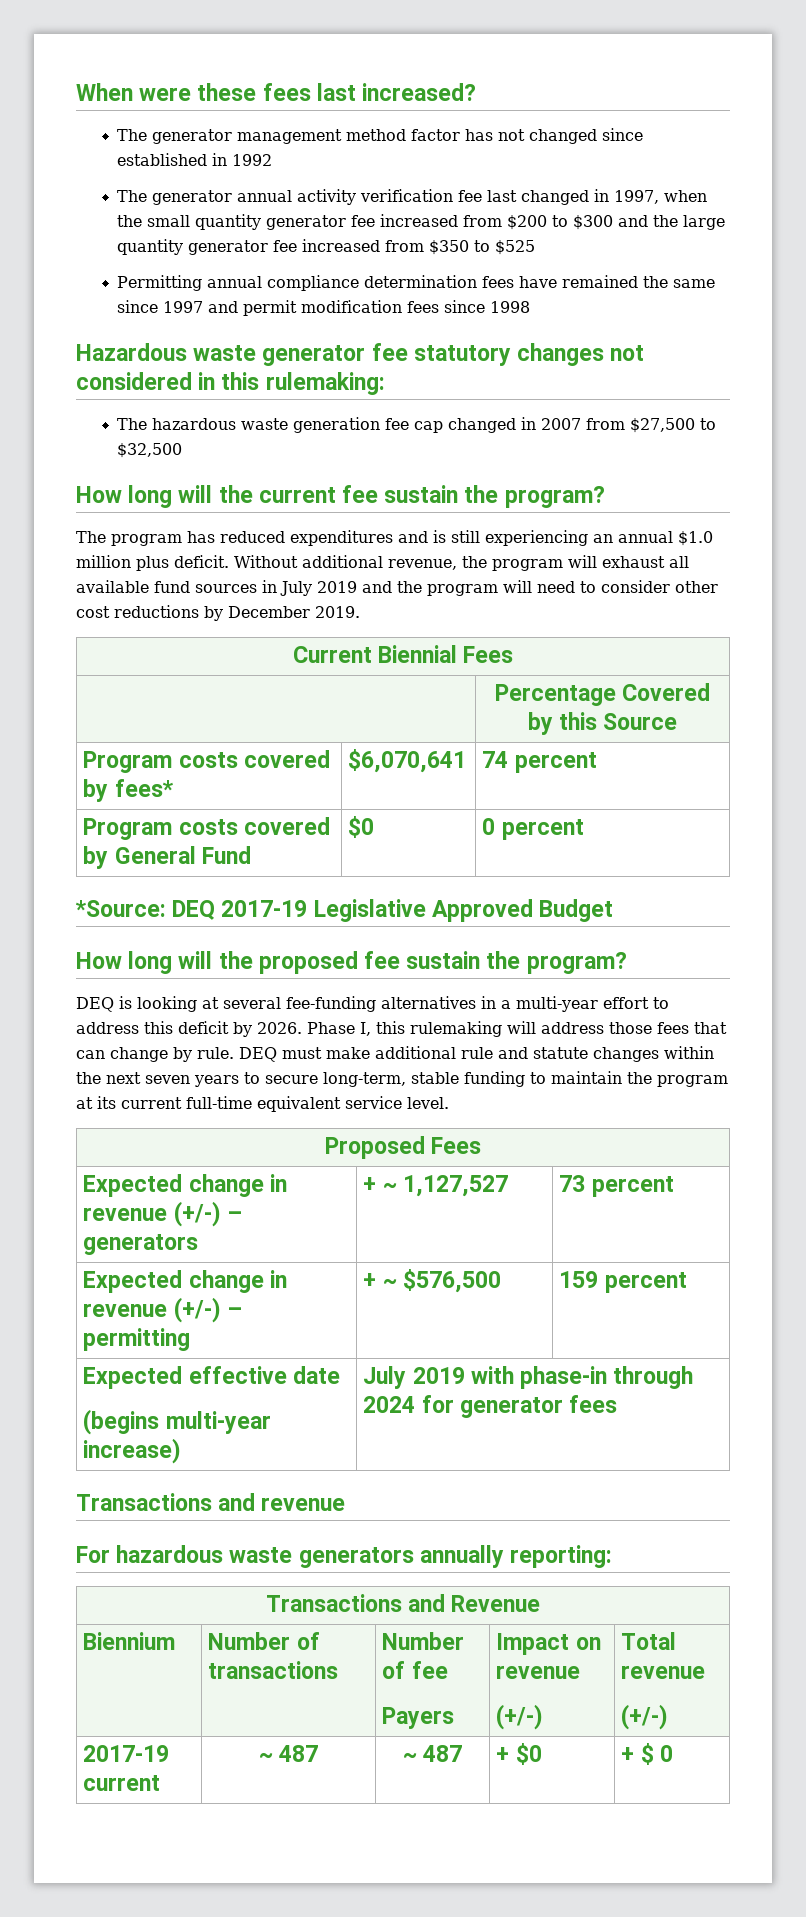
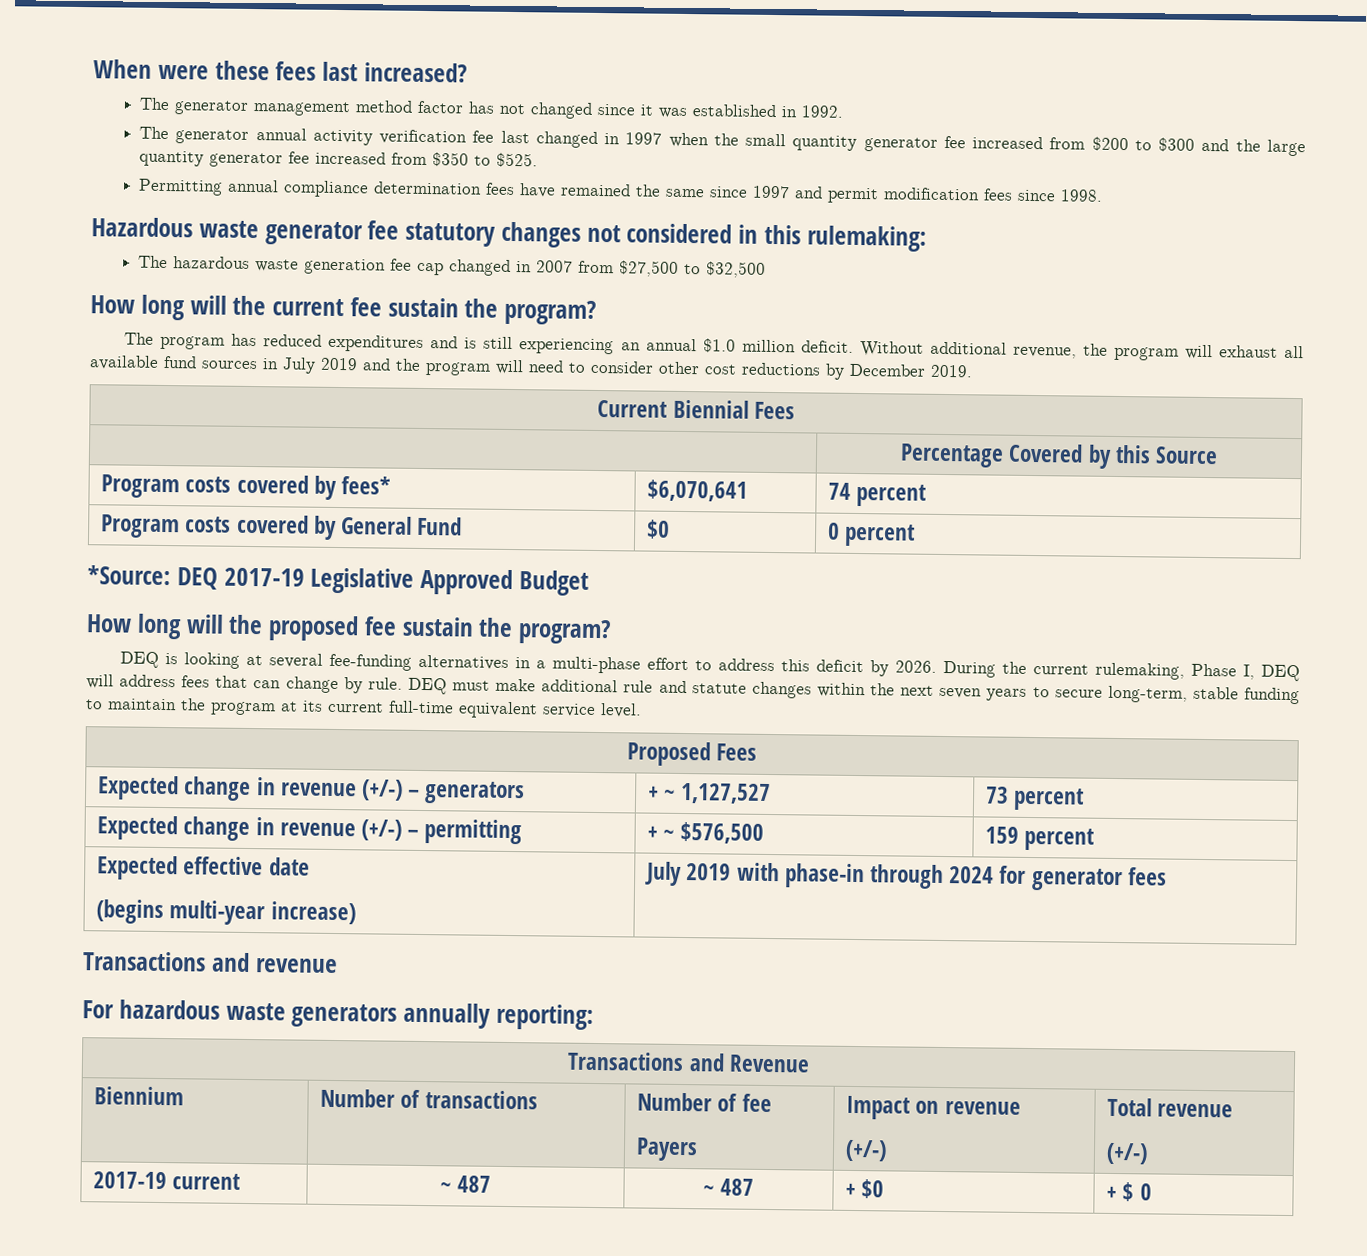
- The generator management method factor has not changed since established in 1992
+ The generator management method factor has not changed since it was established in 1992.
- The generator annual activity verification fee last changed in 1997, when the small quantity generator fee increased from $200 to $300 and the large quantity generator fee increased from $350 to $525
+ The generator annual activity verification fee last changed in 1997 when the small quantity generator fee increased from $200 to $300 and the large quantity generator fee increased from $350 to $525.
- Permitting annual compliance determination fees have remained the same since 1997 and permit modification fees since 1998
+ Permitting annual compliance determination fees have remained the same since 1997 and permit modification fees since 1998.
- The program has reduced expenditures and is still experiencing an annual $1.0 million plus deficit.
+ The program has reduced expenditures and is still experiencing an annual $1.0 million deficit.
- DEQ is looking at several fee-funding alternatives in a multi-year effort to address this deficit by 2026.
+ DEQ is looking at several fee-funding alternatives in a multi-phase effort to address this deficit by 2026.
- Phase I, this rulemaking will address those fees that can change by rule.
+ During the current rulemaking, Phase I, DEQ will address fees that can change by rule.

